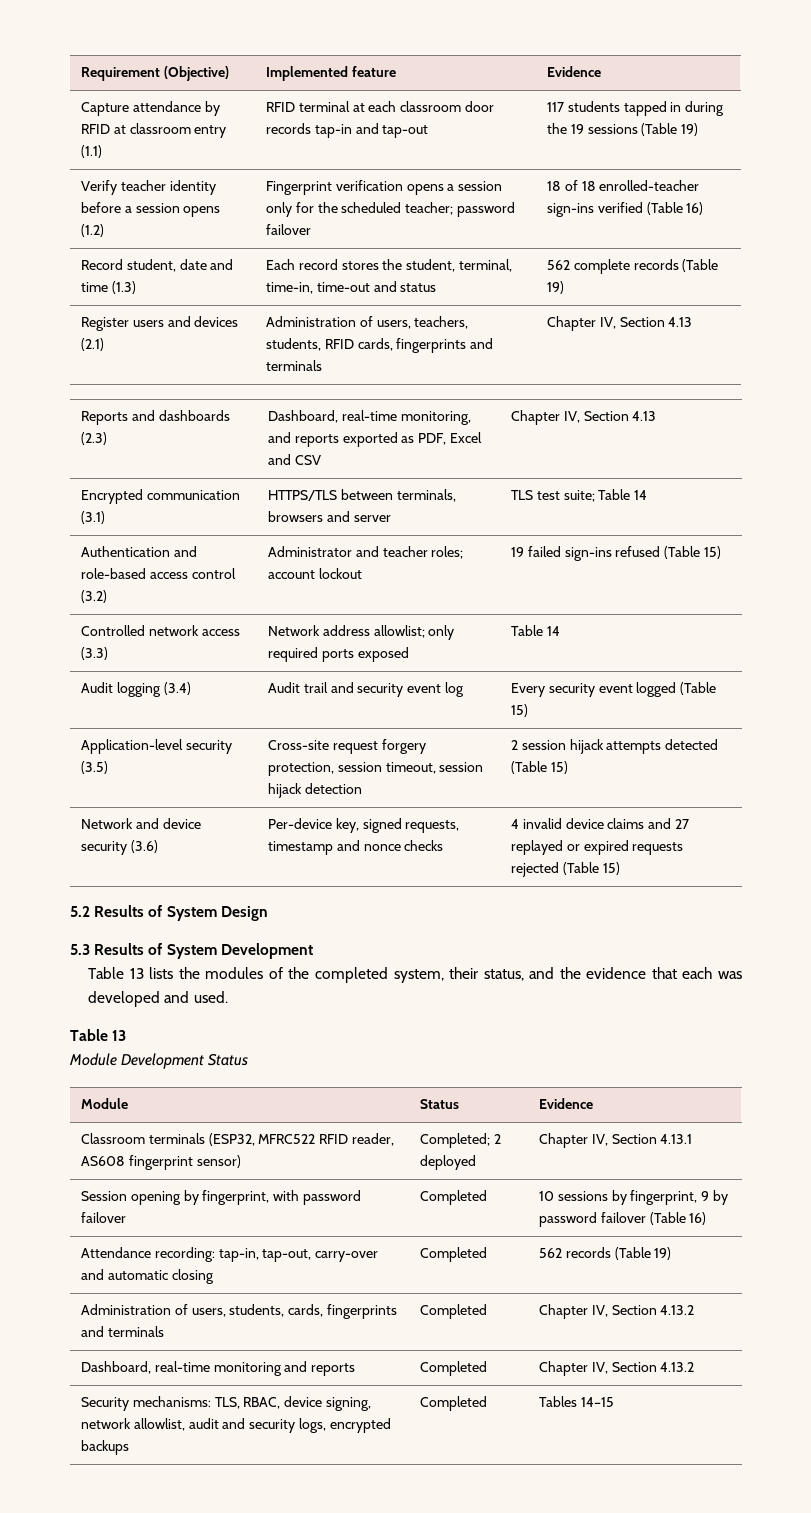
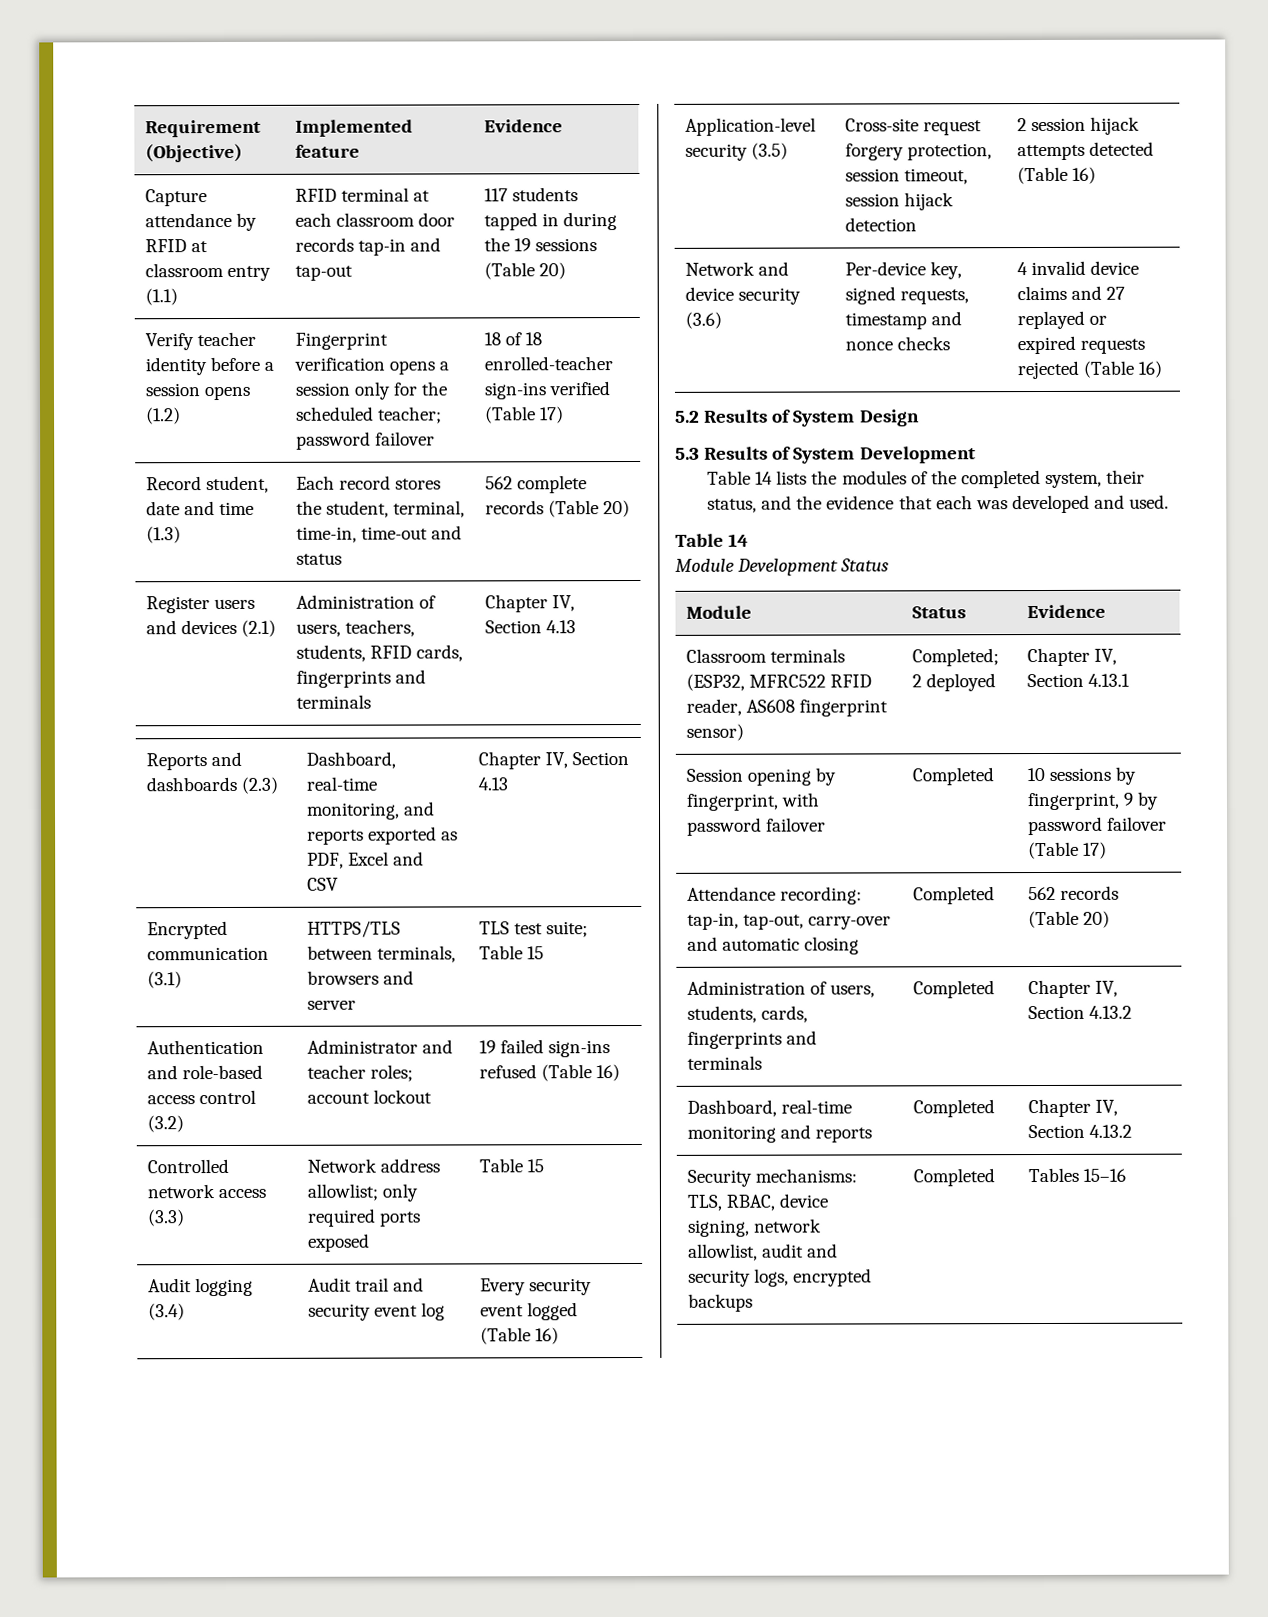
- Capture attendance by RFID at classroom entry (1.1) | RFID terminal at each classroom door records tap-in and tap-out | 117 students tapped in during the 19 sessions (Table 19)
+ Capture attendance by RFID at classroom entry (1.1) | RFID terminal at each classroom door records tap-in and tap-out | 117 students tapped in during the 19 sessions (Table 20)
- Verify teacher identity before a session opens (1.2) | Fingerprint verification opens a session only for the scheduled teacher; password failover | 18 of 18 enrolled-teacher sign-ins verified (Table 16)
+ Verify teacher identity before a session opens (1.2) | Fingerprint verification opens a session only for the scheduled teacher; password failover | 18 of 18 enrolled-teacher sign-ins verified (Table 17)
- Record student, date and time (1.3) | Each record stores the student, terminal, time-in, time-out and status | 562 complete records (Table 19)
+ Record student, date and time (1.3) | Each record stores the student, terminal, time-in, time-out and status | 562 complete records (Table 20)
- Encrypted communication (3.1) | HTTPS/TLS between terminals, browsers and server | TLS test suite; Table 14
+ Encrypted communication (3.1) | HTTPS/TLS between terminals, browsers and server | TLS test suite; Table 15
- Authentication and role-based access control (3.2) | Administrator and teacher roles; account lockout | 19 failed sign-ins refused (Table 15)
+ Authentication and role-based access control (3.2) | Administrator and teacher roles; account lockout | 19 failed sign-ins refused (Table 16)
- Controlled network access (3.3) | Network address allowlist; only required ports exposed | Table 14
+ Controlled network access (3.3) | Network address allowlist; only required ports exposed | Table 15
- Audit logging (3.4) | Audit trail and security event log | Every security event logged (Table 15)
+ Audit logging (3.4) | Audit trail and security event log | Every security event logged (Table 16)
- Application-level security (3.5) | Cross-site request forgery protection, session timeout, session hijack detection | 2 session hijack attempts detected (Table 15)
+ Application-level security (3.5) | Cross-site request forgery protection, session timeout, session hijack detection | 2 session hijack attempts detected (Table 16)
- Network and device security (3.6) | Per-device key, signed requests, timestamp and nonce checks | 4 invalid device claims and 27 replayed or expired requests rejected (Table 15)
+ Network and device security (3.6) | Per-device key, signed requests, timestamp and nonce checks | 4 invalid device claims and 27 replayed or expired requests rejected (Table 16)
- Table 13 lists the modules of the completed system, their status, and the evidence that each was developed and used.
- Table 13
+ Table 14 lists the modules of the completed system, their status, and the evidence that each was developed and used.
+ Table 14
- Session opening by fingerprint, with password failover | Completed | 10 sessions by fingerprint, 9 by password failover (Table 16)
+ Session opening by fingerprint, with password failover | Completed | 10 sessions by fingerprint, 9 by password failover (Table 17)
- Attendance recording: tap-in, tap-out, carry-over and automatic closing | Completed | 562 records (Table 19)
+ Attendance recording: tap-in, tap-out, carry-over and automatic closing | Completed | 562 records (Table 20)
- Security mechanisms: TLS, RBAC, device signing, network allowlist, audit and security logs, encrypted backups | Completed | Tables 14–15
+ Security mechanisms: TLS, RBAC, device signing, network allowlist, audit and security logs, encrypted backups | Completed | Tables 15–16

